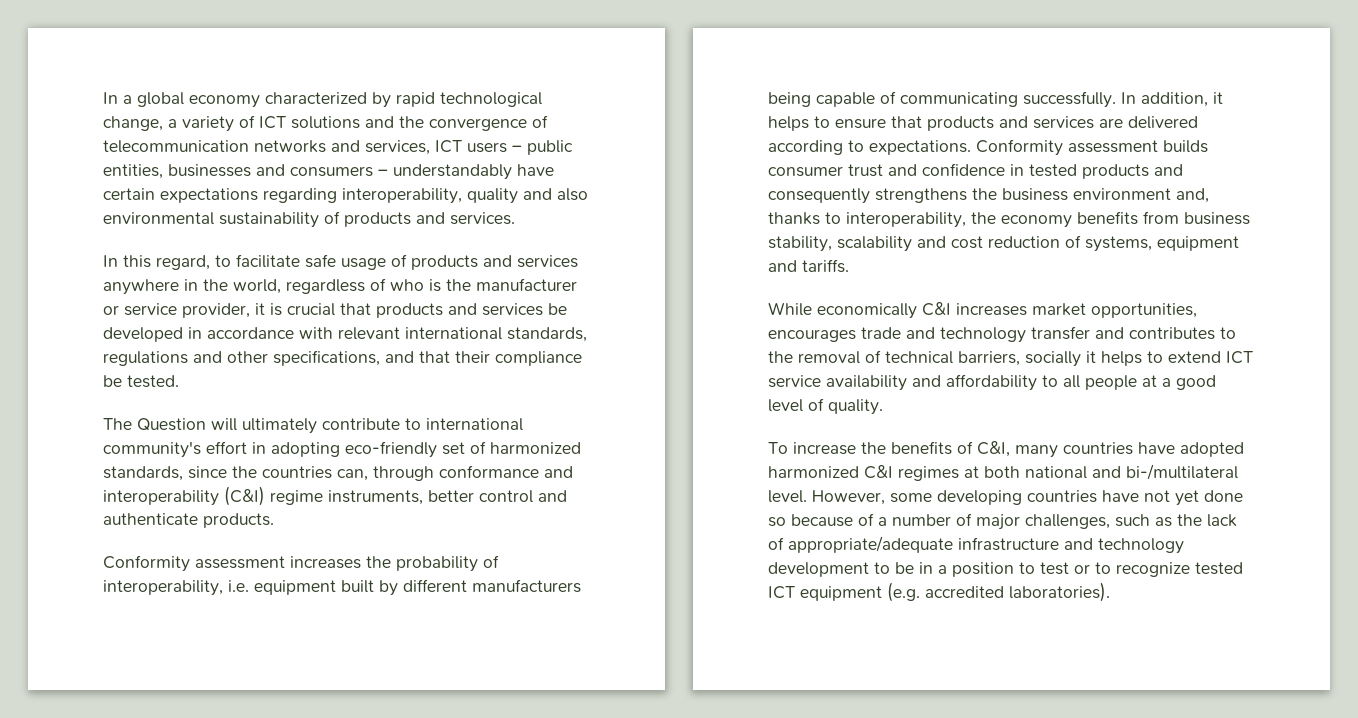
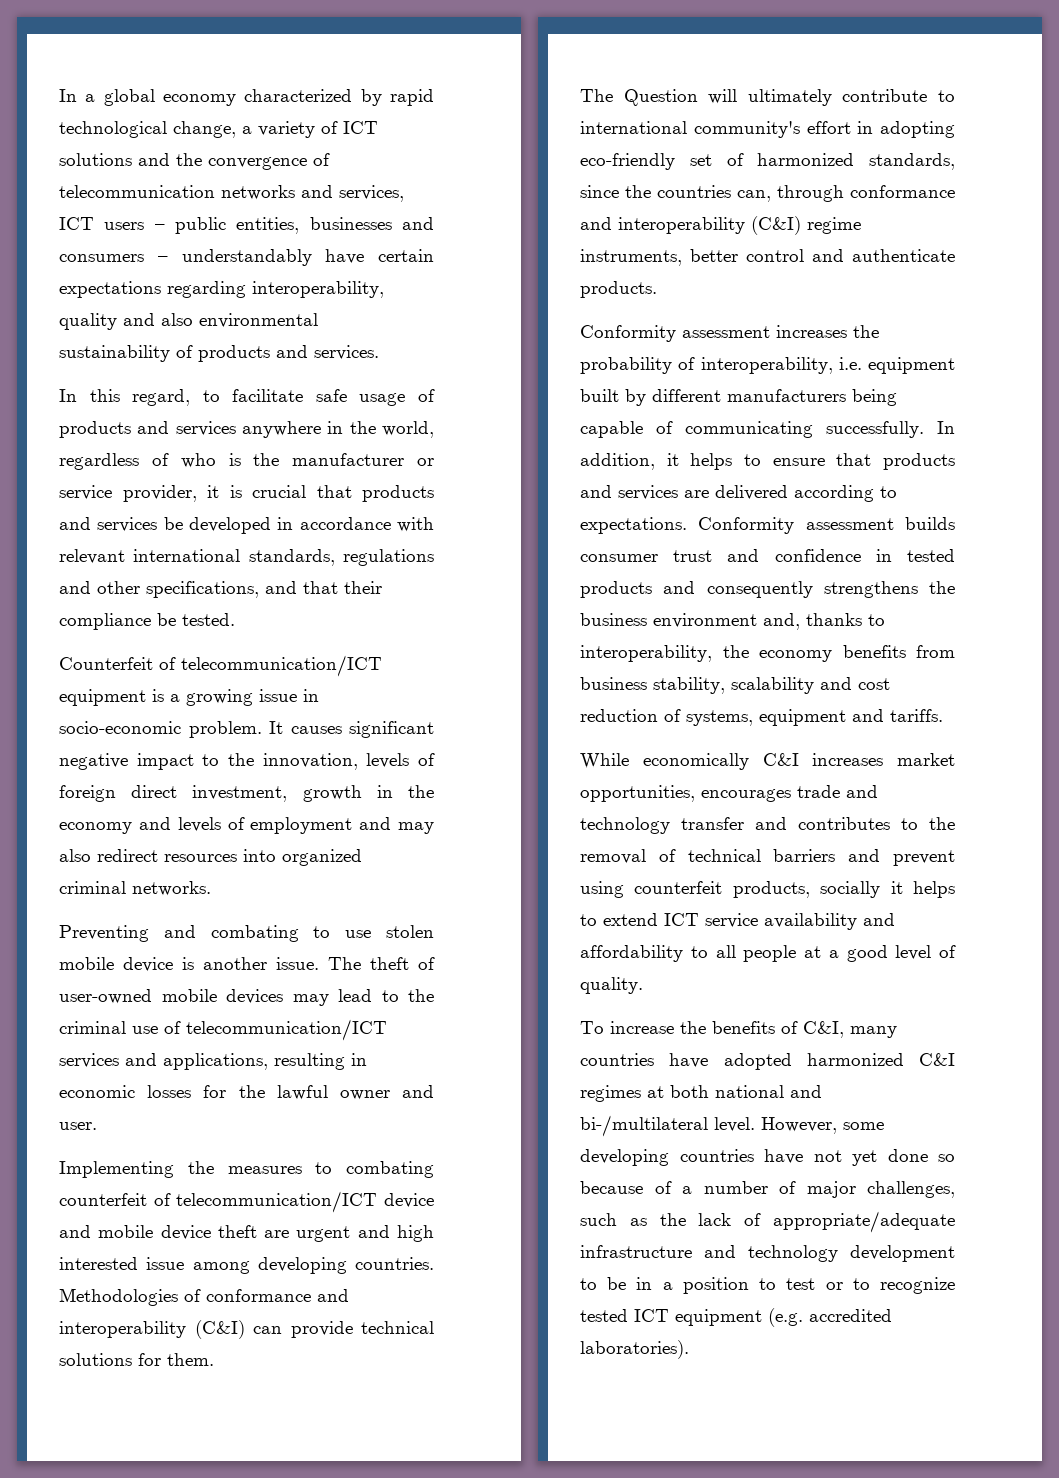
+ Counterfeit of telecommunication/ICT equipment is a growing issue in socio-economic problem. It causes significant negative impact to the innovation, levels of foreign direct investment, growth in the economy and levels of employment and may also redirect resources into organized criminal networks.
+ Preventing and combating to use stolen mobile device is another issue. The theft of user-owned mobile devices may lead to the criminal use of telecommunication/ICT services and applications, resulting in economic losses for the lawful owner and user.
+ Implementing the measures to combating counterfeit of telecommunication/ICT device and mobile device theft are urgent and high interested issue among developing countries. Methodologies of conformance and interoperability (C&I) can provide technical solutions for them.
- While economically C&I increases market opportunities, encourages trade and technology transfer and contributes to the removal of technical barriers, socially it helps to extend ICT service availability and affordability to all people at a good level of quality.
+ While economically C&I increases market opportunities, encourages trade and technology transfer and contributes to the removal of technical barriers and prevent using counterfeit products, socially it helps to extend ICT service availability and affordability to all people at a good level of quality.

